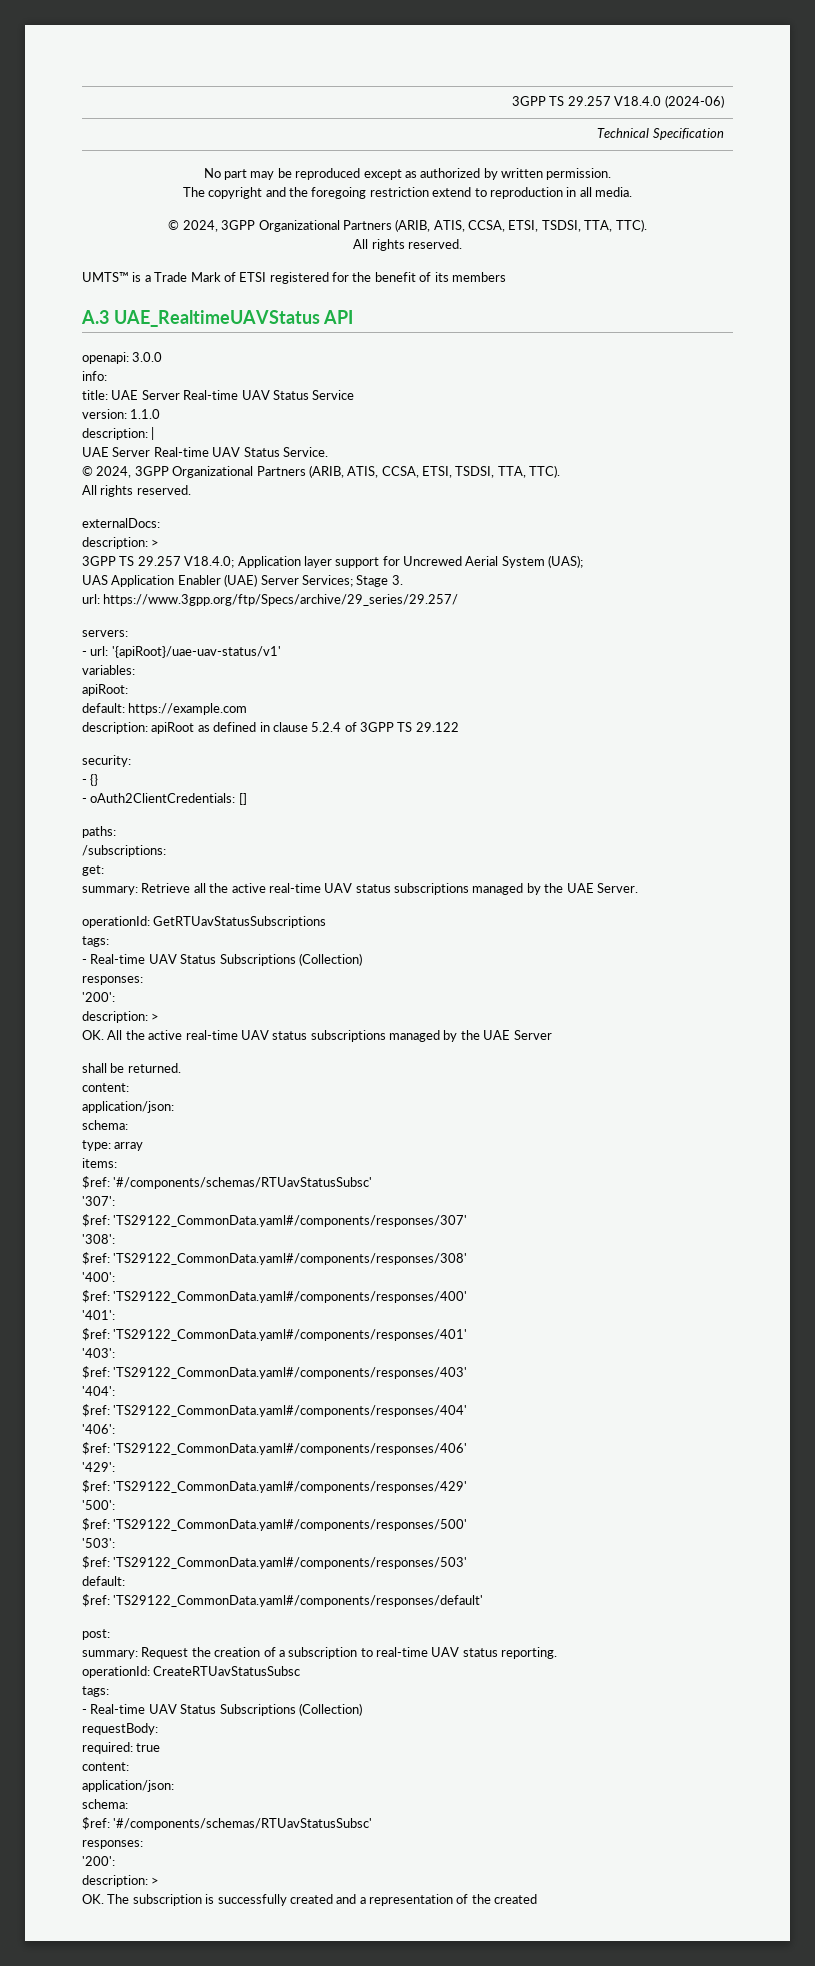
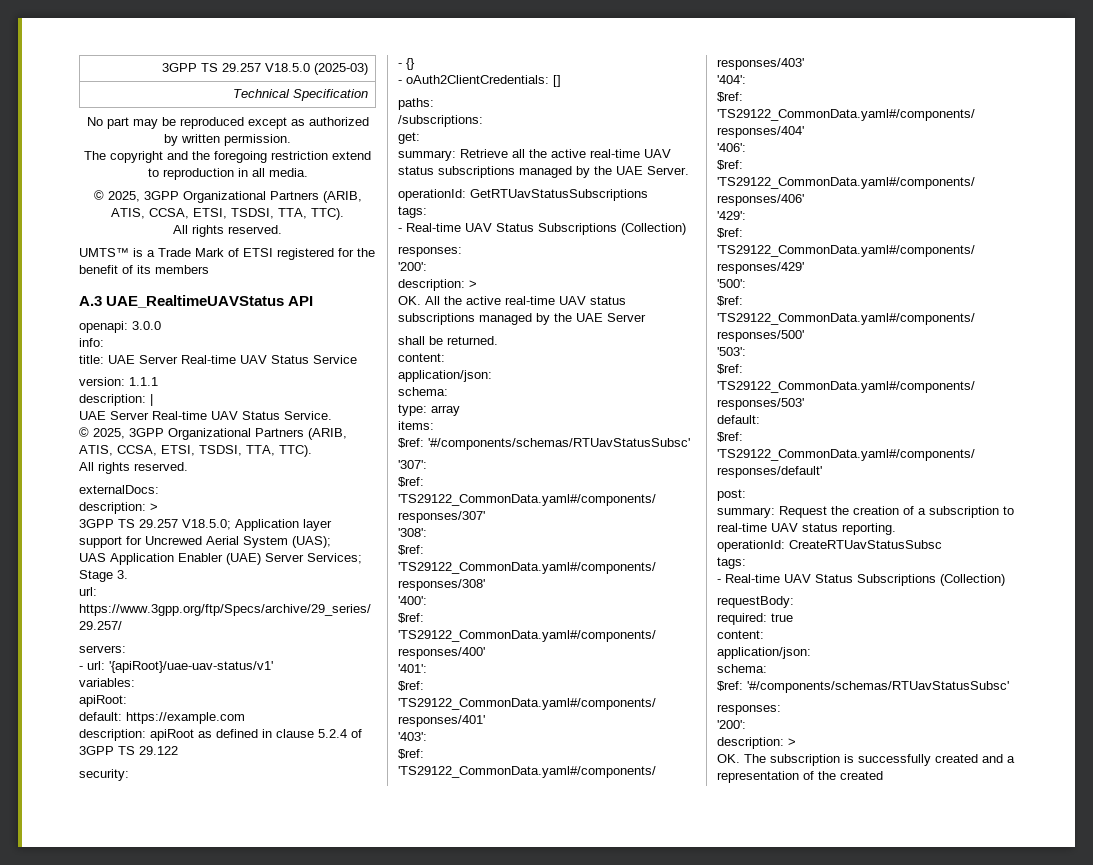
- 3GPP TS 29.257 V18.4.0 (2024-06)
+ 3GPP TS 29.257 V18.5.0 (2025-03)
  The copyright and the foregoing restriction extend to reproduction in all media.
- © 2024, 3GPP Organizational Partners (ARIB, ATIS, CCSA, ETSI, TSDSI, TTA, TTC).
+ © 2025, 3GPP Organizational Partners (ARIB, ATIS, CCSA, ETSI, TSDSI, TTA, TTC).
- version: 1.1.0
+ version: 1.1.1
  UAE Server Real-time UAV Status Service.
- © 2024, 3GPP Organizational Partners (ARIB, ATIS, CCSA, ETSI, TSDSI, TTA, TTC).
+ © 2025, 3GPP Organizational Partners (ARIB, ATIS, CCSA, ETSI, TSDSI, TTA, TTC).
- 3GPP TS 29.257 V18.4.0; Application layer support for Uncrewed Aerial System (UAS);
+ 3GPP TS 29.257 V18.5.0; Application layer support for Uncrewed Aerial System (UAS);

